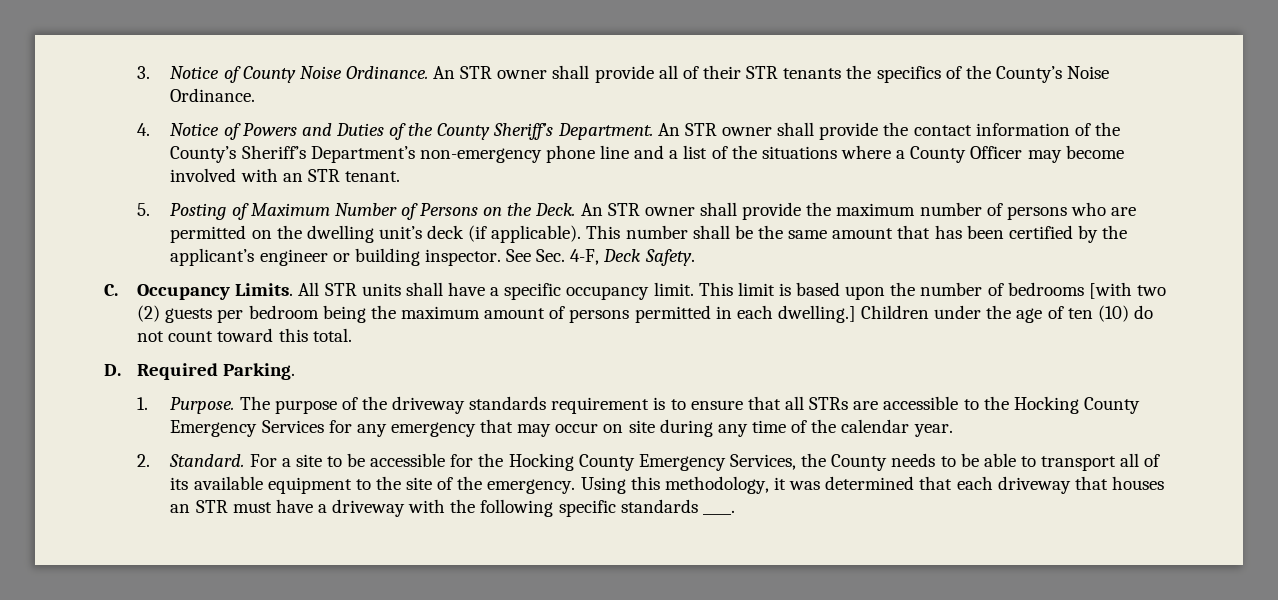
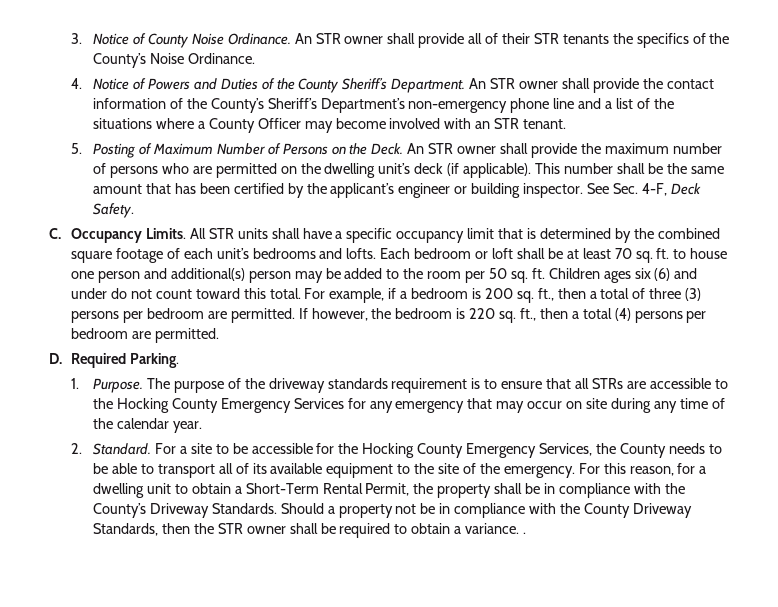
- All STR units shall have a specific occupancy limit. This limit is based upon the number of bedrooms [with two (2) guests per bedroom being the maximum amount of persons permitted in each dwelling.] Children under the age of ten (10) do not count toward this total.
+ All STR units shall have a specific occupancy limit that is determined by the combined square footage of each unit’s bedrooms and lofts. Each bedroom or loft shall be at least 70 sq. ft. to house one person and additional(s) person may be added to the room per 50 sq. ft. Children ages six (6) and under do not count toward this total. For example, if a bedroom is 200 sq. ft., then a total of three (3) persons per bedroom are permitted. If however, the bedroom is 220 sq. ft., then a total (4) persons per bedroom are permitted.
- Using this methodology, it was determined that each driveway that houses an STR must have a driveway with the following specific standards ____.
+ For this reason, for a dwelling unit to obtain a Short-Term Rental Permit, the property shall be in compliance with the County’s Driveway Standards. Should a property not be in compliance with the County Driveway Standards, then the STR owner shall be required to obtain a variance. .

